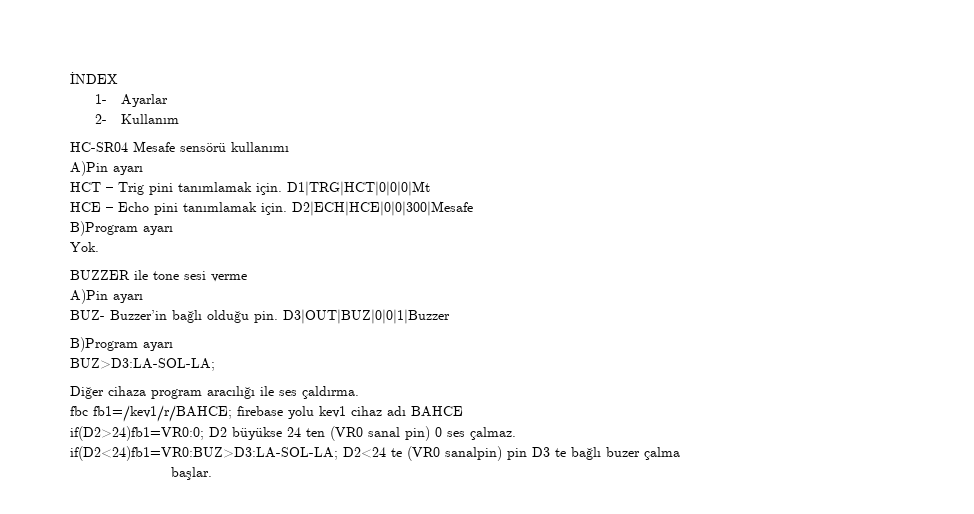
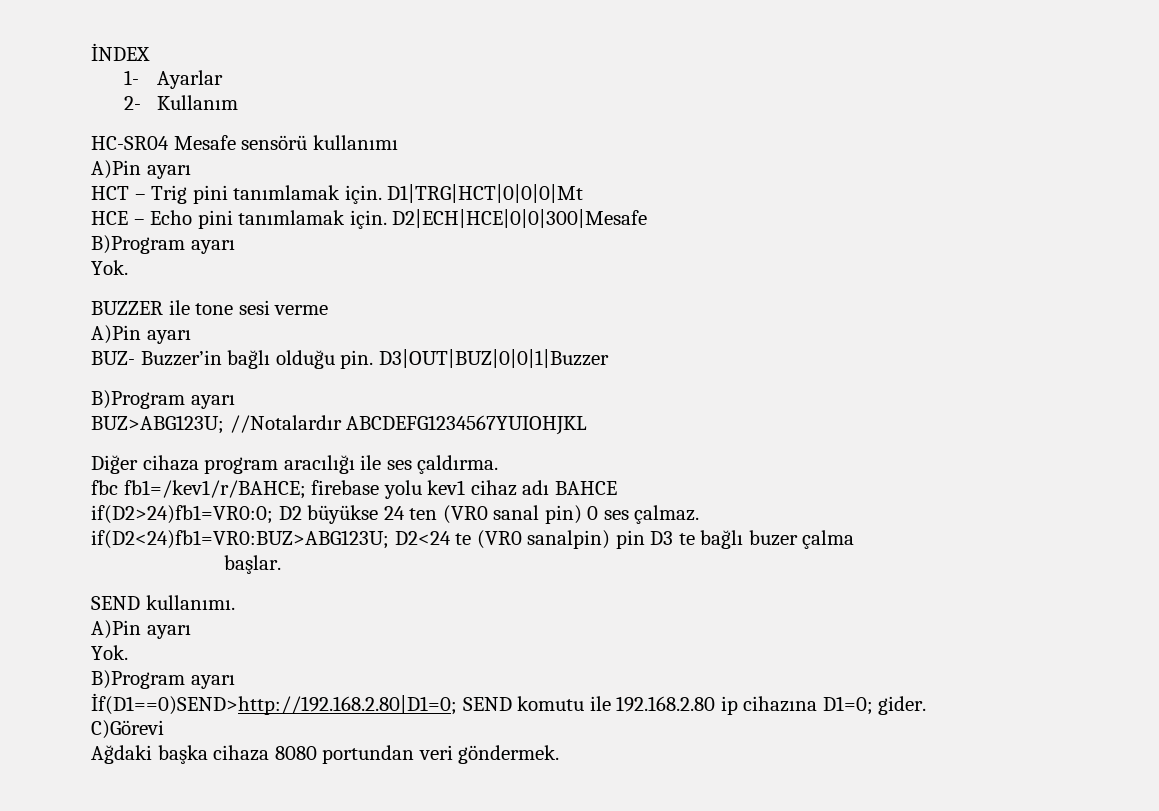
- BUZ>D3:LA-SOL-LA;
+ BUZ>ABG123U; //Notalardır ABCDEFG1234567YUIOHJKL
- if(D2<24)fb1=VR0:BUZ>D3:LA-SOL-LA; D2<24 te (VR0 sanalpin) pin D3 te bağlı buzer çalma
+ if(D2<24)fb1=VR0:BUZ>ABG123U; D2<24 te (VR0 sanalpin) pin D3 te bağlı buzer çalma
+ SEND kullanımı.
+ A)Pin ayarı
+ Yok.
+ B)Program ayarı
+ İf(D1==0)SEND>http://192.168.2.80|D1=0; SEND komutu ile 192.168.2.80 ip cihazına D1=0; gider.
+ C)Görevi
+ Ağdaki başka cihaza 8080 portundan veri göndermek.

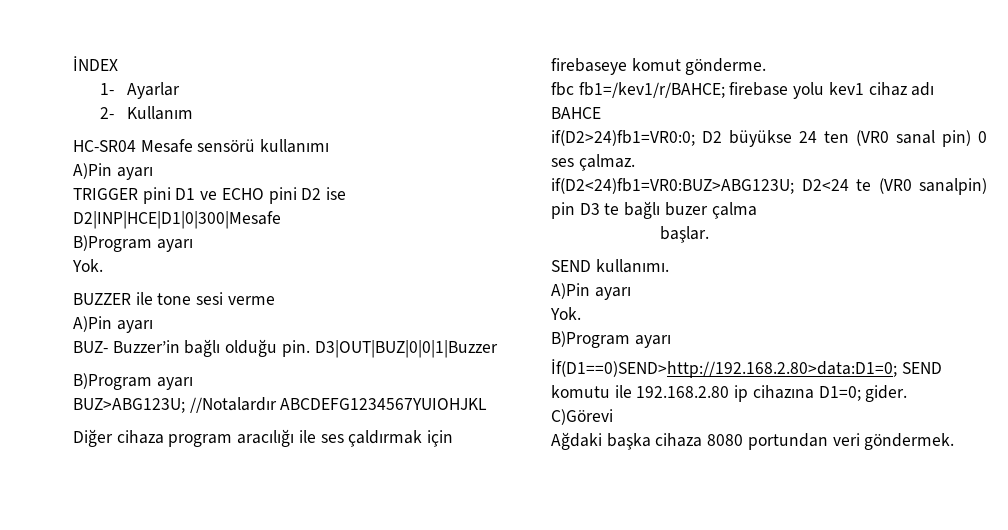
- HCT – Trig pini tanımlamak için. D1|TRG|HCT|0|0|0|Mt
- HCE – Echo pini tanımlamak için. D2|ECH|HCE|0|0|300|Mesafe
+ TRIGGER pini D1 ve ECHO pini D2 ise D2|INP|HCE|D1|0|300|Mesafe
- Diğer cihaza program aracılığı ile ses çaldırma.
+ Diğer cihaza program aracılığı ile ses çaldırmak için firebaseye komut gönderme.
- İf(D1==0)SEND>http://192.168.2.80|D1=0; SEND komutu ile 192.168.2.80 ip cihazına D1=0; gider.
+ İf(D1==0)SEND>http://192.168.2.80>data:D1=0; SEND komutu ile 192.168.2.80 ip cihazına D1=0; gider.

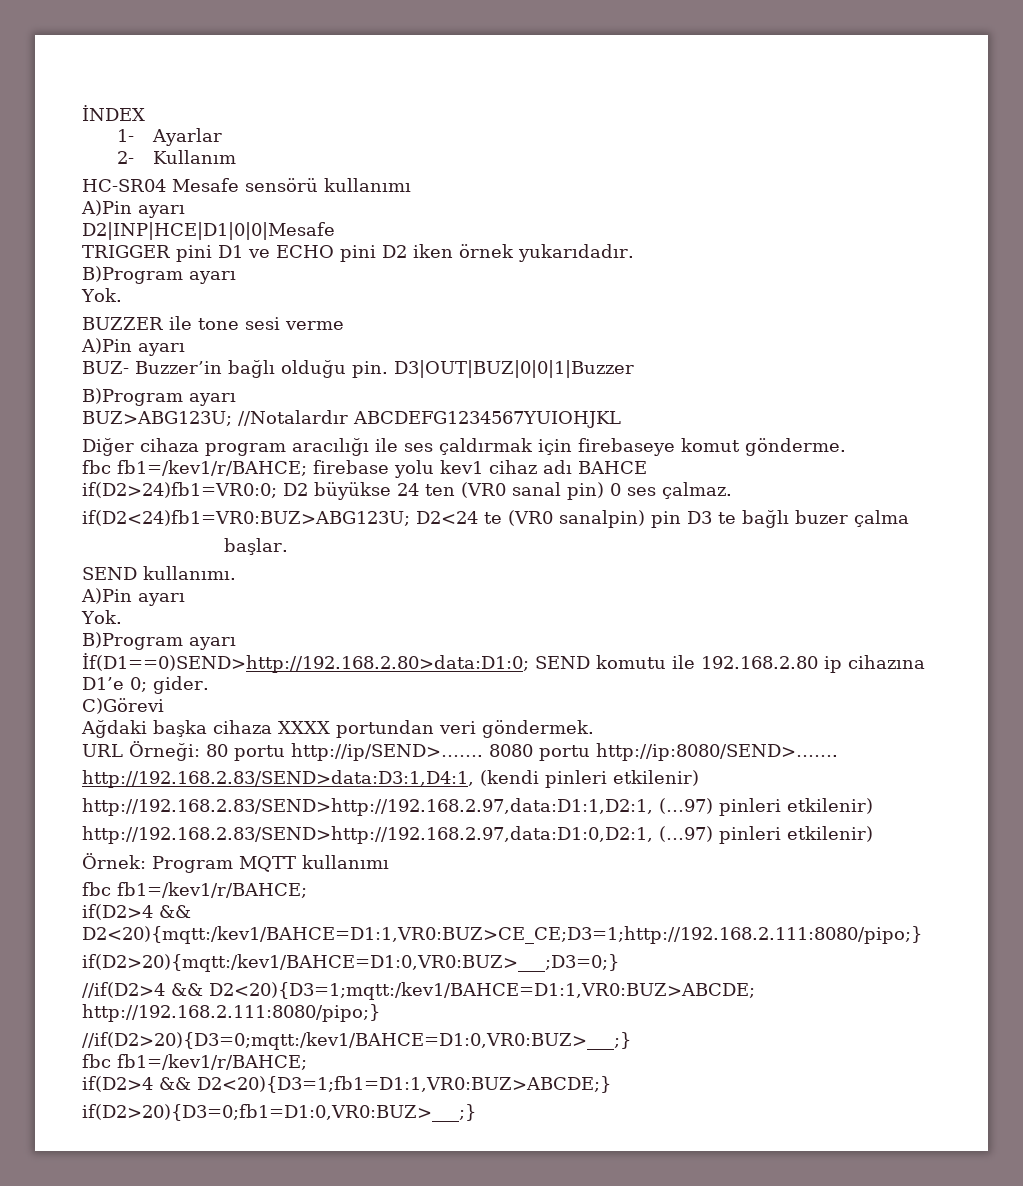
+ D2|INP|HCE|D1|0|0|Mesafe
- TRIGGER pini D1 ve ECHO pini D2 ise D2|INP|HCE|D1|0|300|Mesafe
+ TRIGGER pini D1 ve ECHO pini D2 iken örnek yukarıdadır.
- İf(D1==0)SEND>http://192.168.2.80>data:D1=0; SEND komutu ile 192.168.2.80 ip cihazına D1=0; gider.
+ İf(D1==0)SEND>http://192.168.2.80>data:D1:0; SEND komutu ile 192.168.2.80 ip cihazına D1’e 0; gider.
- Ağdaki başka cihaza 8080 portundan veri göndermek.
+ Ağdaki başka cihaza XXXX portundan veri göndermek.
+ URL Örneği: 80 portu http://ip/SEND>……. 8080 portu http://ip:8080/SEND>…….
+ http://192.168.2.83/SEND>data:D3:1,D4:1, (kendi pinleri etkilenir)
+ http://192.168.2.83/SEND>http://192.168.2.97,data:D1:1,D2:1, (…97) pinleri etkilenir)
+ http://192.168.2.83/SEND>http://192.168.2.97,data:D1:0,D2:1, (…97) pinleri etkilenir)
+ Örnek: Program MQTT kullanımı
+ fbc fb1=/kev1/r/BAHCE;
+ if(D2>4 && D2<20){mqtt:/kev1/BAHCE=D1:1,VR0:BUZ>CE_CE;D3=1;http://192.168.2.111:8080/pipo;}
+ if(D2>20){mqtt:/kev1/BAHCE=D1:0,VR0:BUZ>___;D3=0;}
+ //if(D2>4 && D2<20){D3=1;mqtt:/kev1/BAHCE=D1:1,VR0:BUZ>ABCDE; http://192.168.2.111:8080/pipo;}
+ //if(D2>20){D3=0;mqtt:/kev1/BAHCE=D1:0,VR0:BUZ>___;}
+ fbc fb1=/kev1/r/BAHCE;
+ if(D2>4 && D2<20){D3=1;fb1=D1:1,VR0:BUZ>ABCDE;}
+ if(D2>20){D3=0;fb1=D1:0,VR0:BUZ>___;}

